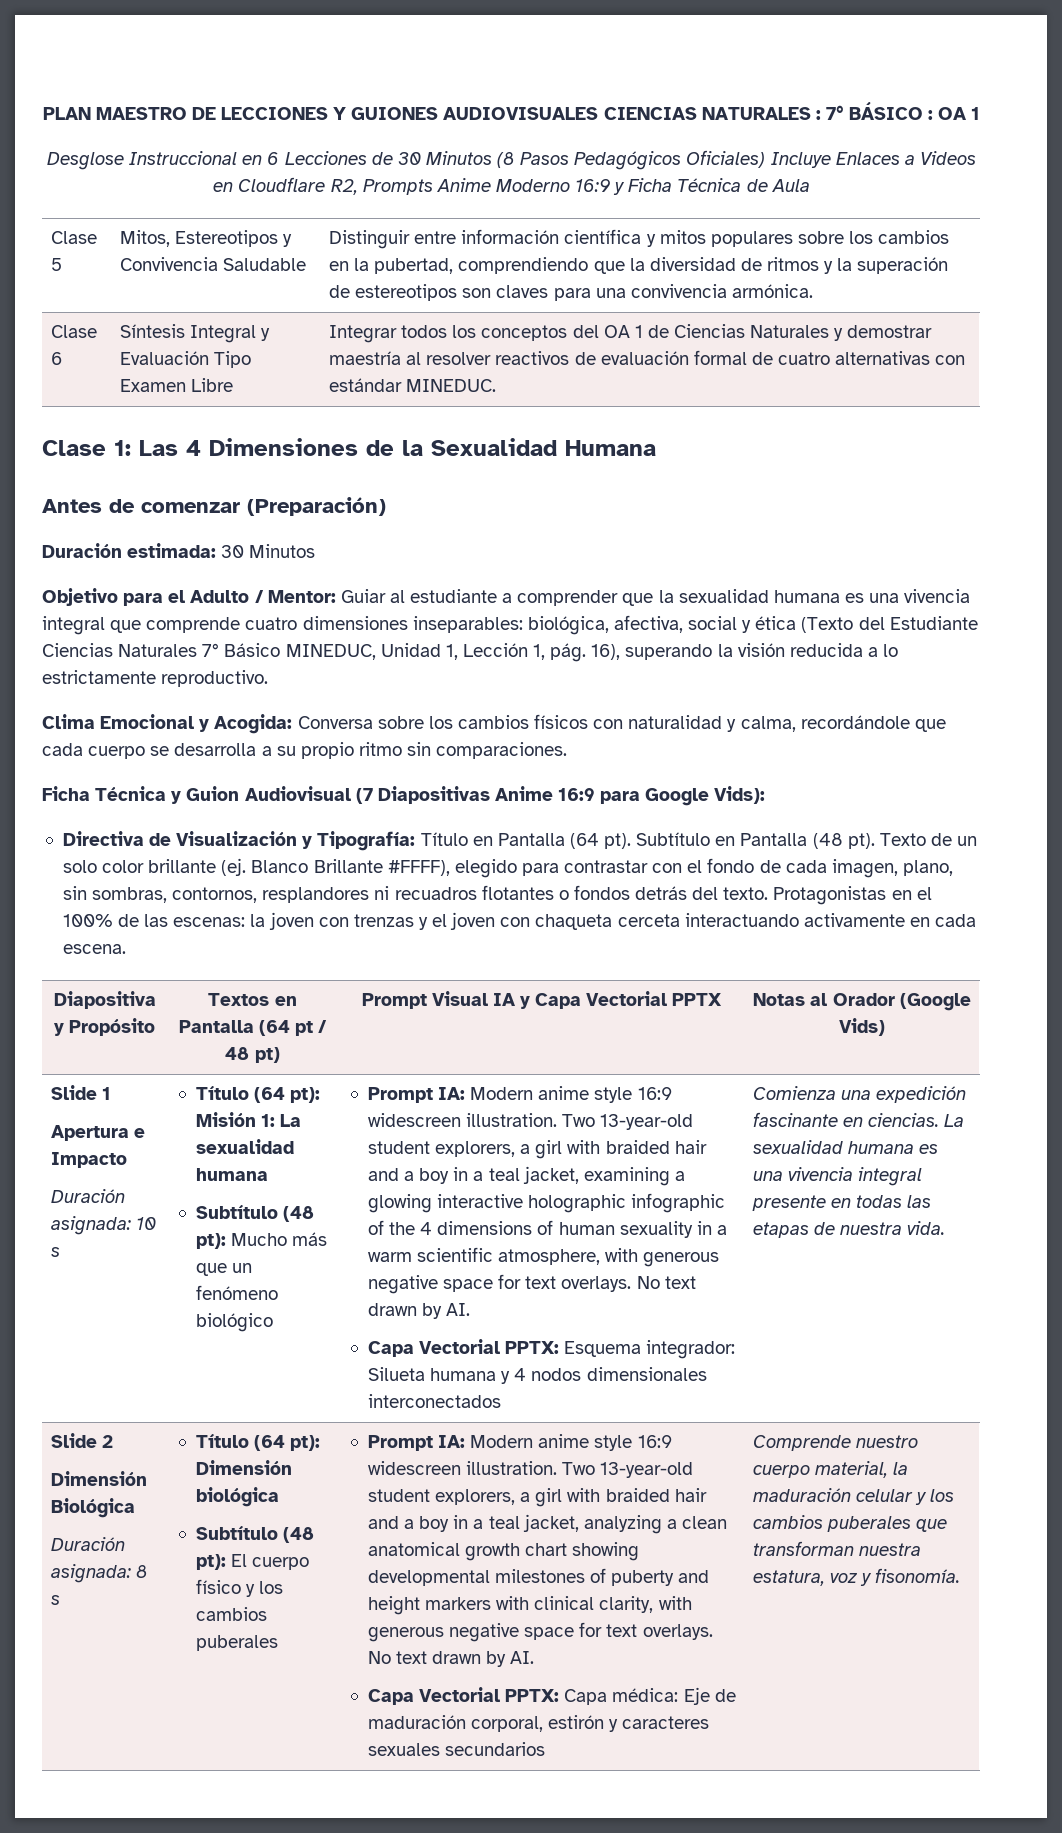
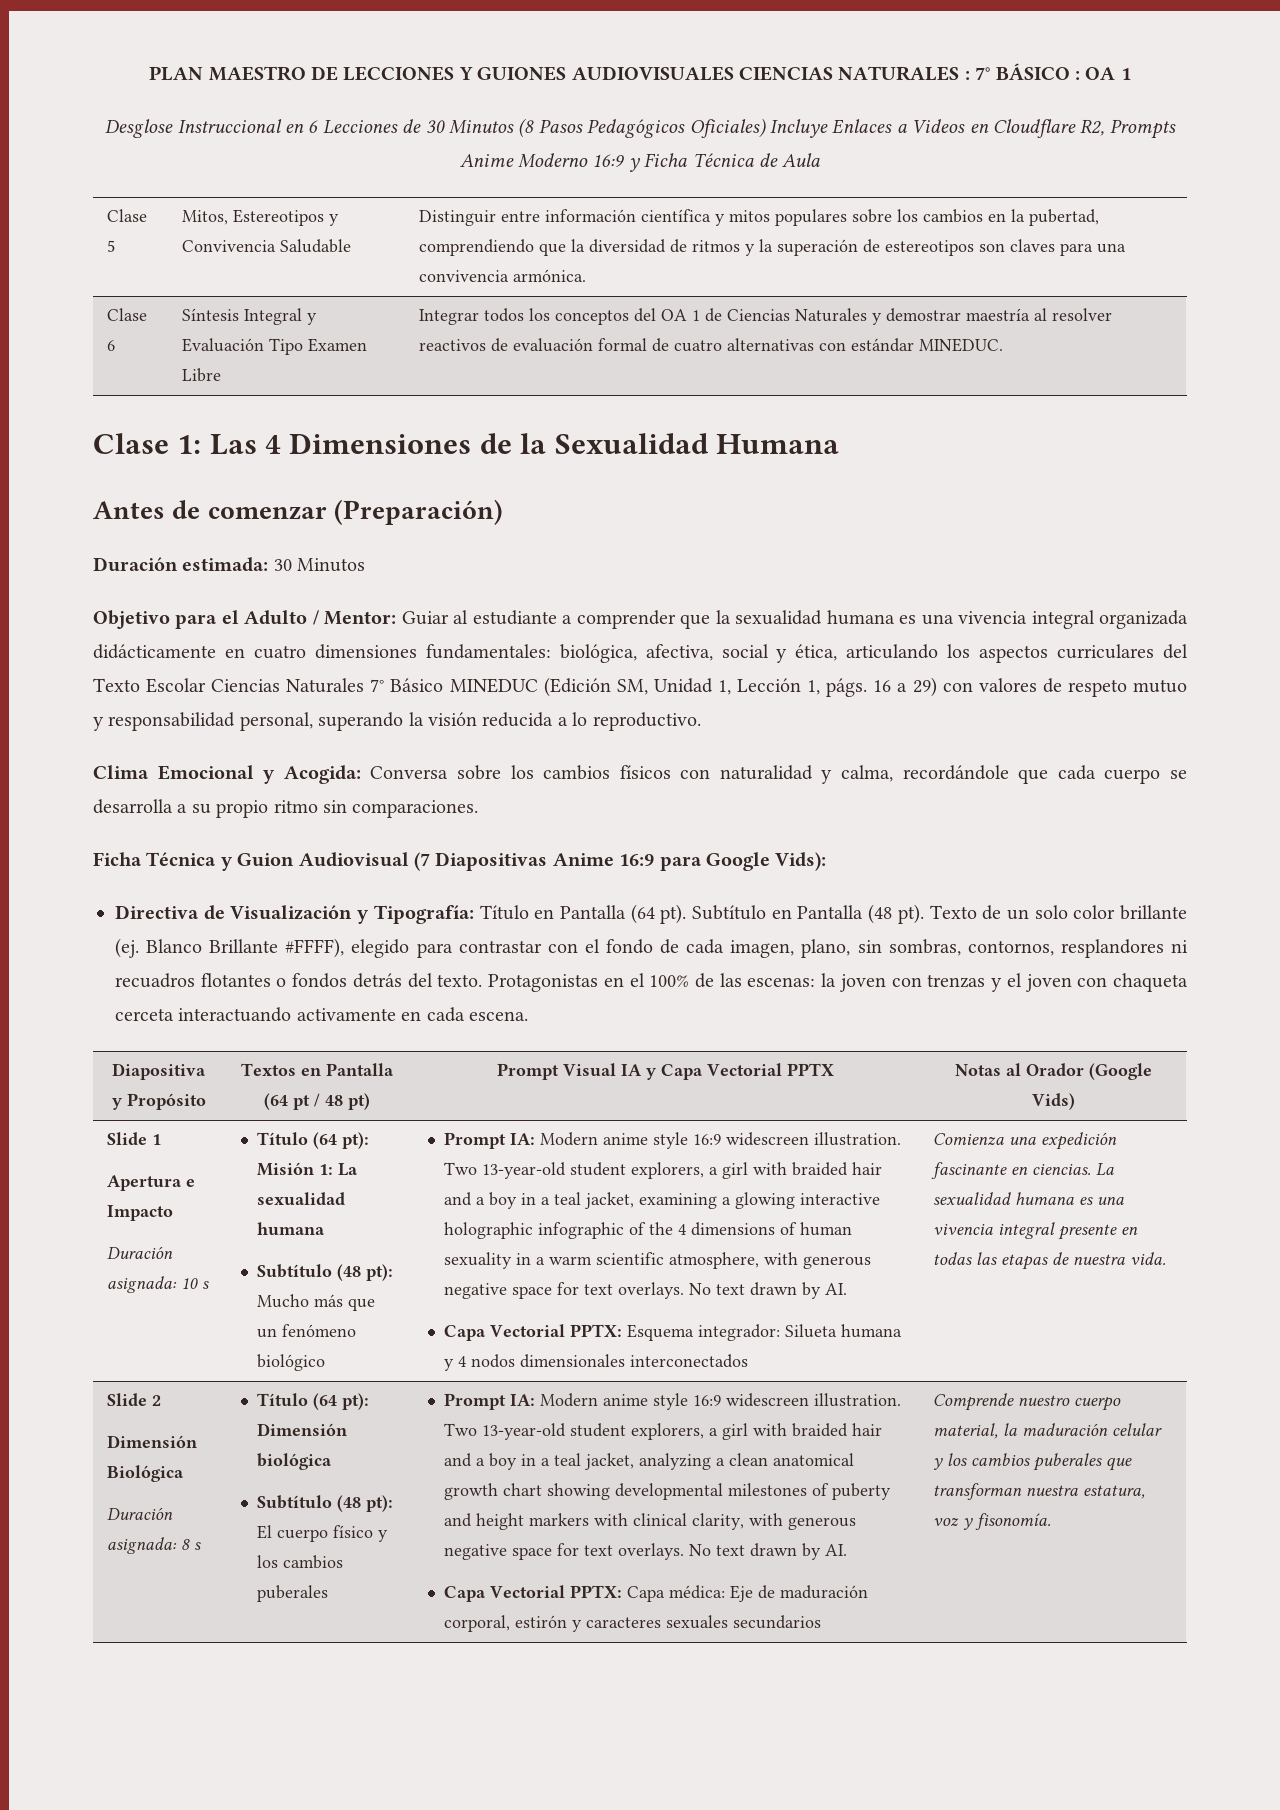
- Objetivo para el Adulto / Mentor: Guiar al estudiante a comprender que la sexualidad humana es una vivencia integral que comprende cuatro dimensiones inseparables: biológica, afectiva, social y ética (Texto del Estudiante Ciencias Naturales 7° Básico MINEDUC, Unidad 1, Lección 1, pág. 16), superando la visión reducida a lo estrictamente reproductivo.
+ Objetivo para el Adulto / Mentor: Guiar al estudiante a comprender que la sexualidad humana es una vivencia integral organizada didácticamente en cuatro dimensiones fundamentales: biológica, afectiva, social y ética, articulando los aspectos curriculares del Texto Escolar Ciencias Naturales 7° Básico MINEDUC (Edición SM, Unidad 1, Lección 1, págs. 16 a 29) con valores de respeto mutuo y responsabilidad personal, superando la visión reducida a lo reproductivo.

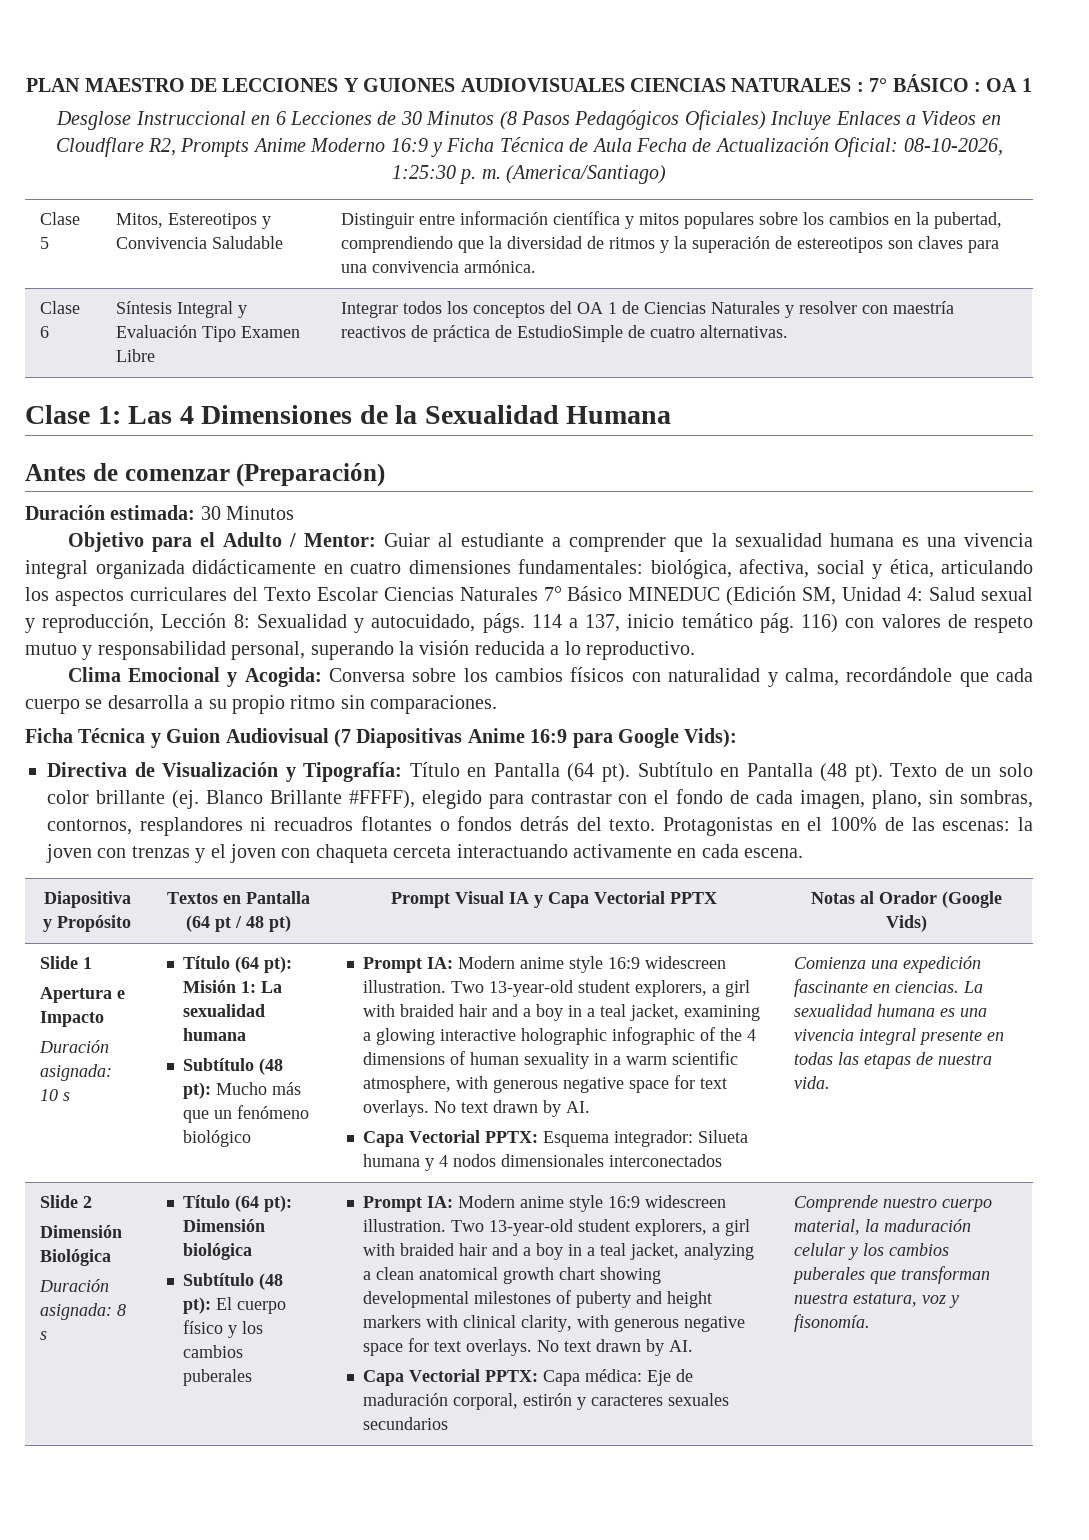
- Desglose Instruccional en 6 Lecciones de 30 Minutos (8 Pasos Pedagógicos Oficiales) Incluye Enlaces a Videos en Cloudflare R2, Prompts Anime Moderno 16:9 y Ficha Técnica de Aula
+ Desglose Instruccional en 6 Lecciones de 30 Minutos (8 Pasos Pedagógicos Oficiales) Incluye Enlaces a Videos en Cloudflare R2, Prompts Anime Moderno 16:9 y Ficha Técnica de Aula Fecha de Actualización Oficial: 08-10-2026, 1:25:30 p. m. (America/Santiago)
- Clase 6 | Síntesis Integral y Evaluación Tipo Examen Libre | Integrar todos los conceptos del OA 1 de Ciencias Naturales y demostrar maestría al resolver reactivos de evaluación formal de cuatro alternativas con estándar MINEDUC.
+ Clase 6 | Síntesis Integral y Evaluación Tipo Examen Libre | Integrar todos los conceptos del OA 1 de Ciencias Naturales y resolver con maestría reactivos de práctica de EstudioSimple de cuatro alternativas.
- Objetivo para el Adulto / Mentor: Guiar al estudiante a comprender que la sexualidad humana es una vivencia integral organizada didácticamente en cuatro dimensiones fundamentales: biológica, afectiva, social y ética, articulando los aspectos curriculares del Texto Escolar Ciencias Naturales 7° Básico MINEDUC (Edición SM, Unidad 1, Lección 1, págs. 16 a 29) con valores de respeto mutuo y responsabilidad personal, superando la visión reducida a lo reproductivo.
+ Objetivo para el Adulto / Mentor: Guiar al estudiante a comprender que la sexualidad humana es una vivencia integral organizada didácticamente en cuatro dimensiones fundamentales: biológica, afectiva, social y ética, articulando los aspectos curriculares del Texto Escolar Ciencias Naturales 7° Básico MINEDUC (Edición SM, Unidad 4: Salud sexual y reproducción, Lección 8: Sexualidad y autocuidado, págs. 114 a 137, inicio temático pág. 116) con valores de respeto mutuo y responsabilidad personal, superando la visión reducida a lo reproductivo.

